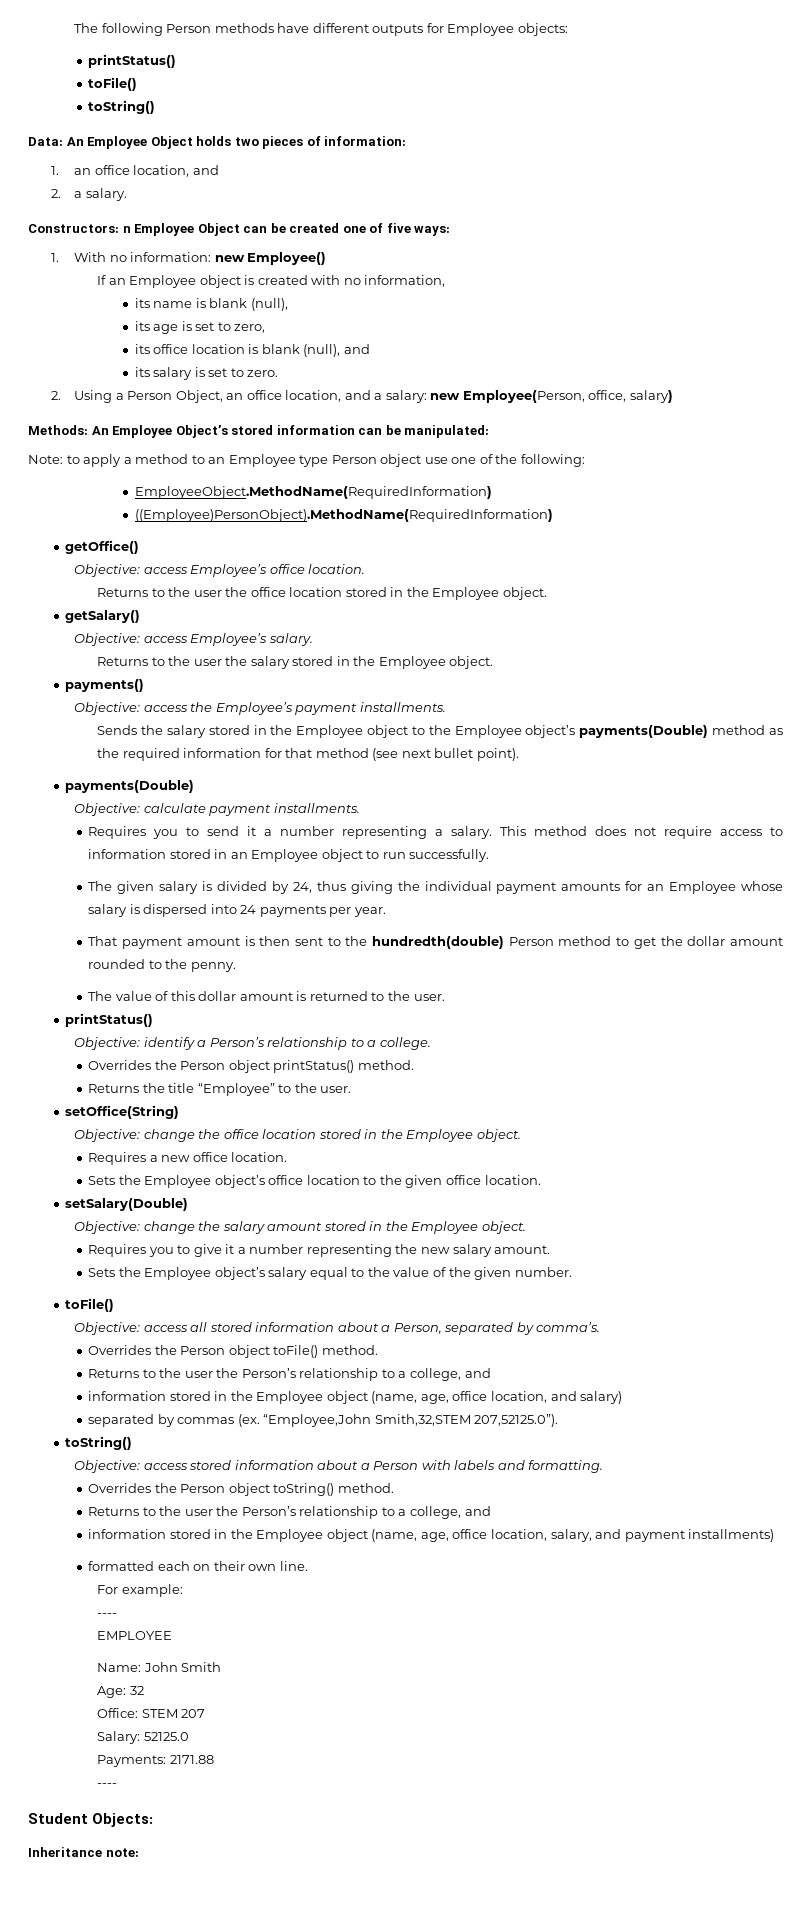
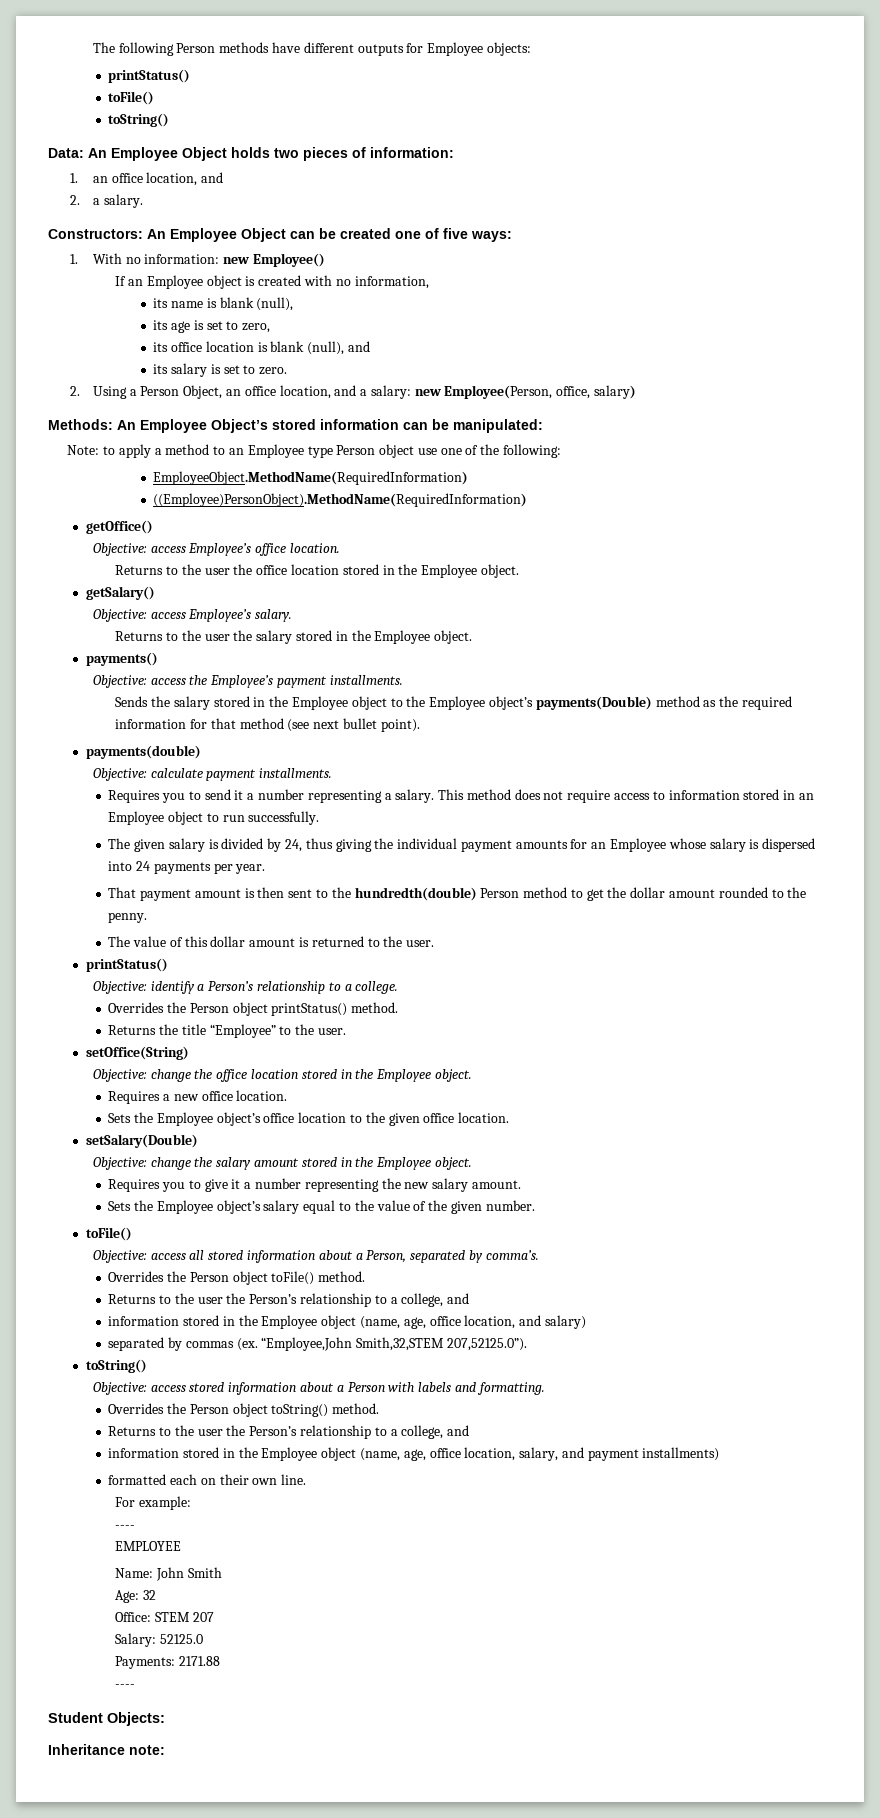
- Constructors: n Employee Object can be created one of five ways:
+ Constructors: An Employee Object can be created one of five ways:
  Sends the salary stored in the Employee object to the Employee object’s payments(Double) method as the required information for that method (see next bullet point).
- payments(Double)
+ payments(double)

